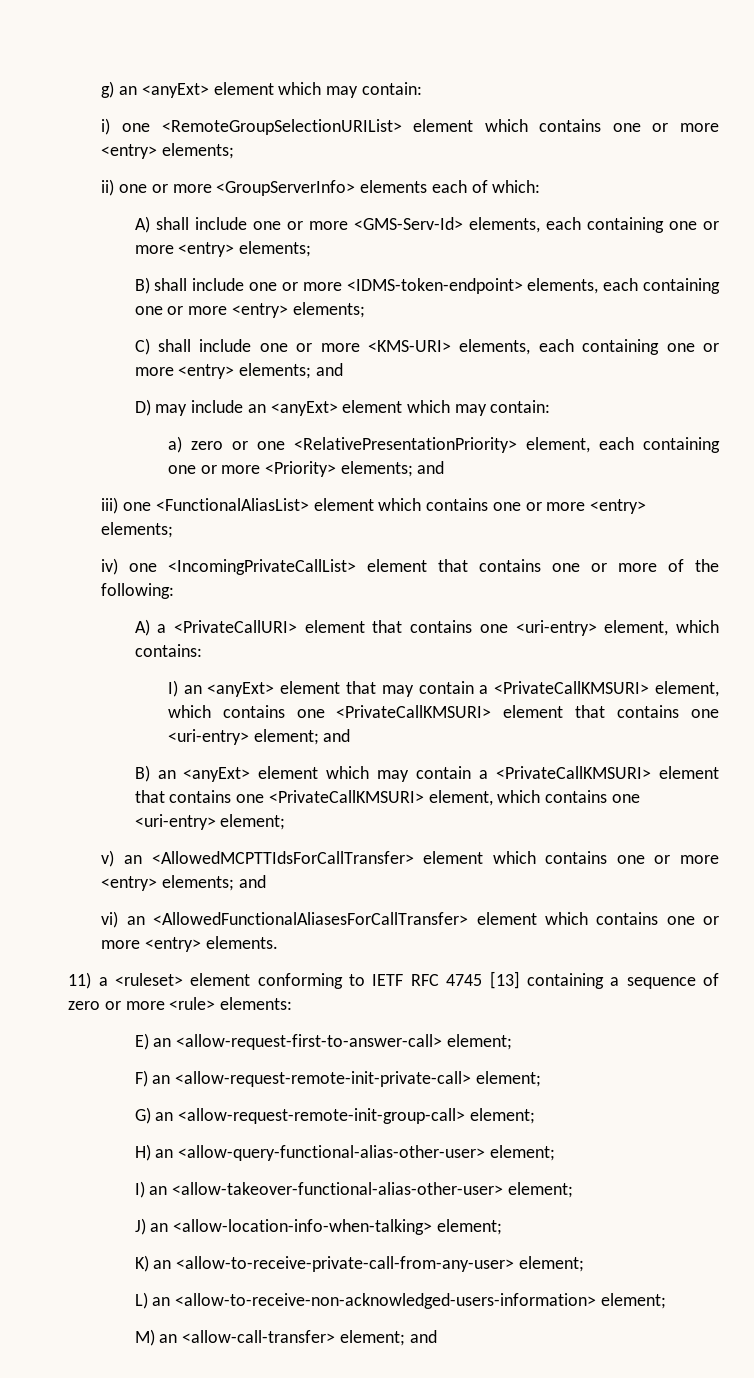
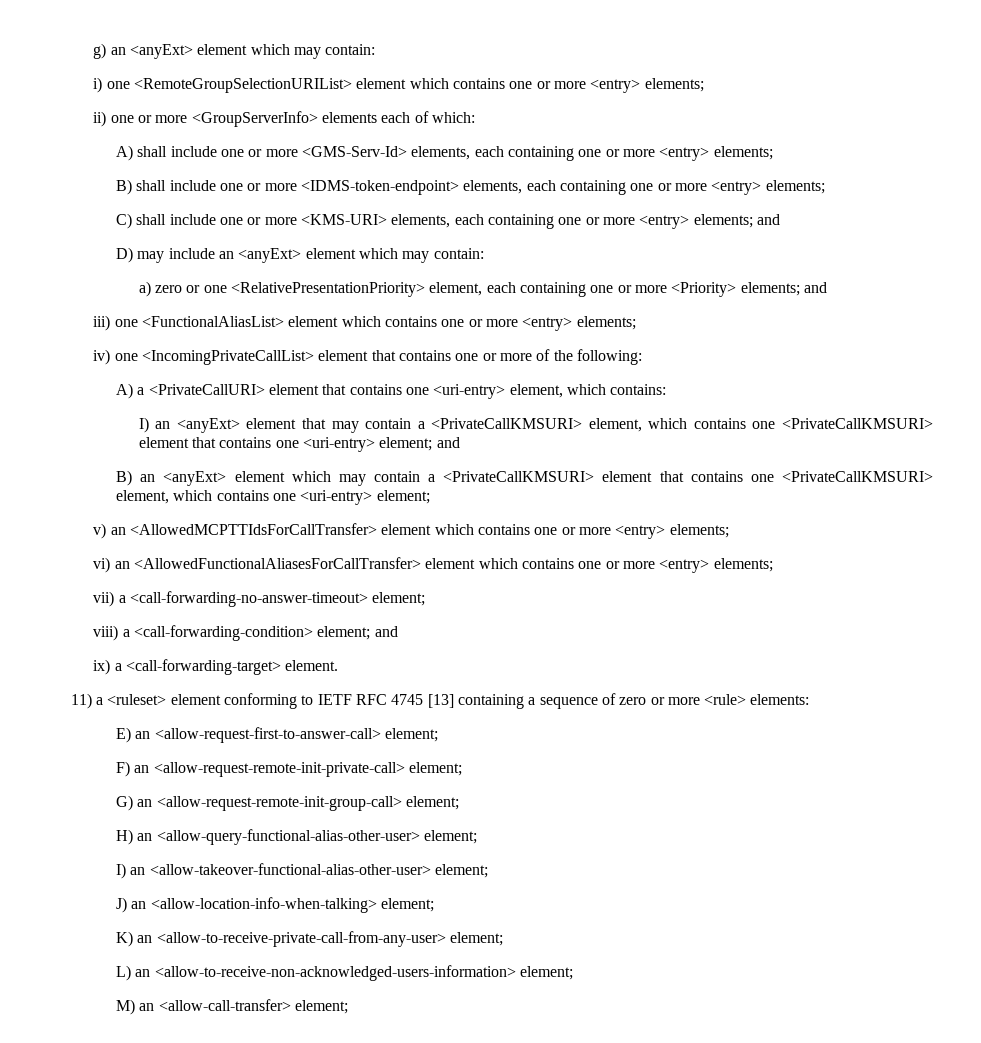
- v) an <AllowedMCPTTIdsForCallTransfer> element which contains one or more <entry> elements; and
+ v) an <AllowedMCPTTIdsForCallTransfer> element which contains one or more <entry> elements;
- vi) an <AllowedFunctionalAliasesForCallTransfer> element which contains one or more <entry> elements.
+ vi) an <AllowedFunctionalAliasesForCallTransfer> element which contains one or more <entry> elements;
+ vii) a <call-forwarding-no-answer-timeout> element;
+ viii) a <call-forwarding-condition> element; and
+ ix) a <call-forwarding-target> element.
- M) an <allow-call-transfer> element; and
+ M) an <allow-call-transfer> element;

